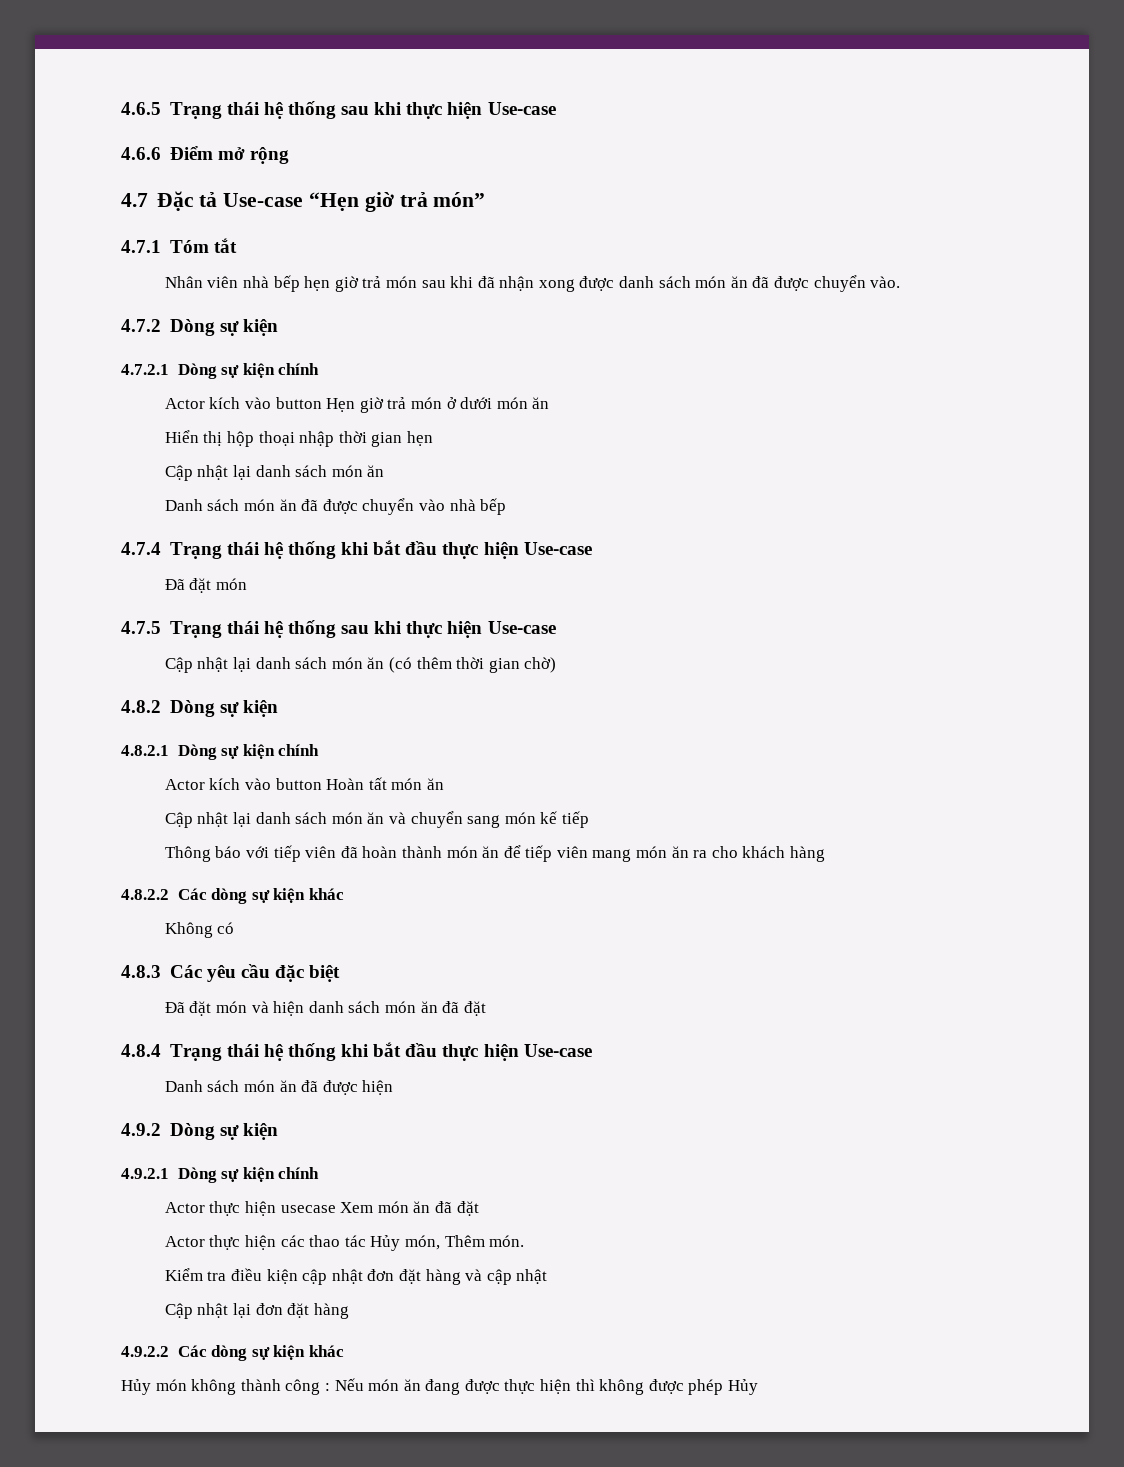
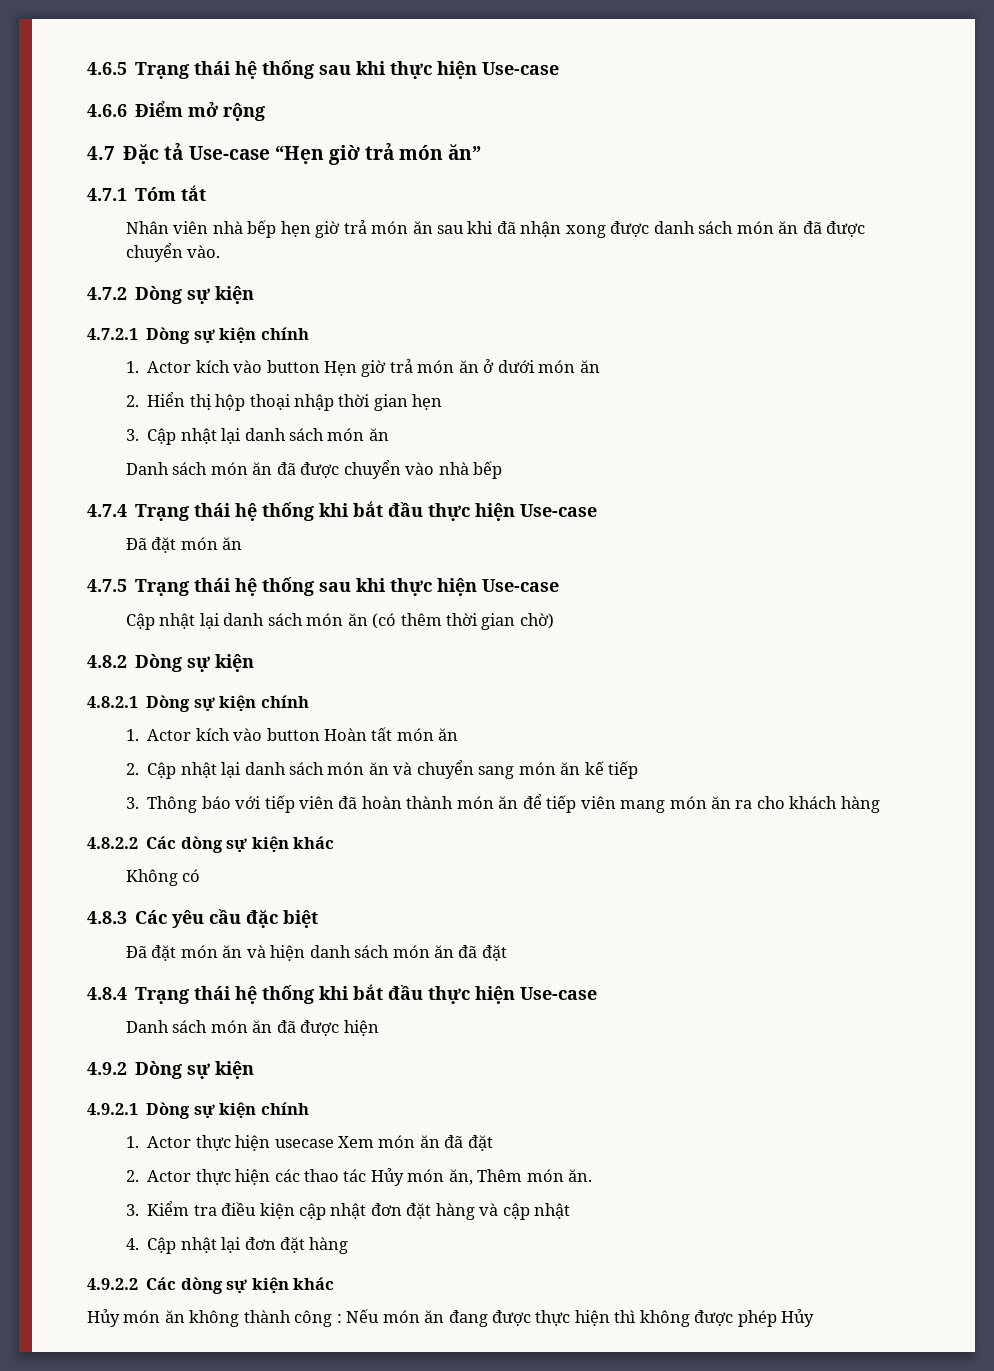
- 4.7 Đặc tả Use-case “Hẹn giờ trả món”
+ 4.7 Đặc tả Use-case “Hẹn giờ trả món ăn”
- Nhân viên nhà bếp hẹn giờ trả món sau khi đã nhận xong được danh sách món ăn đã được chuyển vào.
+ Nhân viên nhà bếp hẹn giờ trả món ăn sau khi đã nhận xong được danh sách món ăn đã được chuyển vào.
- Actor kích vào button Hẹn giờ trả món ở dưới món ăn
+ 1. Actor kích vào button Hẹn giờ trả món ăn ở dưới món ăn
- Hiển thị hộp thoại nhập thời gian hẹn
- Cập nhật lại danh sách món ăn
+ 2. Hiển thị hộp thoại nhập thời gian hẹn
+ 3. Cập nhật lại danh sách món ăn
  4.7.4 Trạng thái hệ thống khi bắt đầu thực hiện Use-case
- Đã đặt món
+ Đã đặt món ăn
- Actor kích vào button Hoàn tất món ăn
+ 1. Actor kích vào button Hoàn tất món ăn
- Cập nhật lại danh sách món ăn và chuyển sang món kế tiếp
+ 2. Cập nhật lại danh sách món ăn và chuyển sang món ăn kế tiếp
- Thông báo với tiếp viên đã hoàn thành món ăn để tiếp viên mang món ăn ra cho khách hàng
+ 3. Thông báo với tiếp viên đã hoàn thành món ăn để tiếp viên mang món ăn ra cho khách hàng
- Đã đặt món và hiện danh sách món ăn đã đặt
+ Đã đặt món ăn và hiện danh sách món ăn đã đặt
- Actor thực hiện usecase Xem món ăn đã đặt
+ 1. Actor thực hiện usecase Xem món ăn đã đặt
- Actor thực hiện các thao tác Hủy món, Thêm món.
- Kiểm tra điều kiện cập nhật đơn đặt hàng và cập nhật
+ 2. Actor thực hiện các thao tác Hủy món ăn, Thêm món ăn.
+ 3. Kiểm tra điều kiện cập nhật đơn đặt hàng và cập nhật
- Cập nhật lại đơn đặt hàng
+ 4. Cập nhật lại đơn đặt hàng
- Hủy món không thành công : Nếu món ăn đang được thực hiện thì không được phép Hủy
+ Hủy món ăn không thành công : Nếu món ăn đang được thực hiện thì không được phép Hủy

